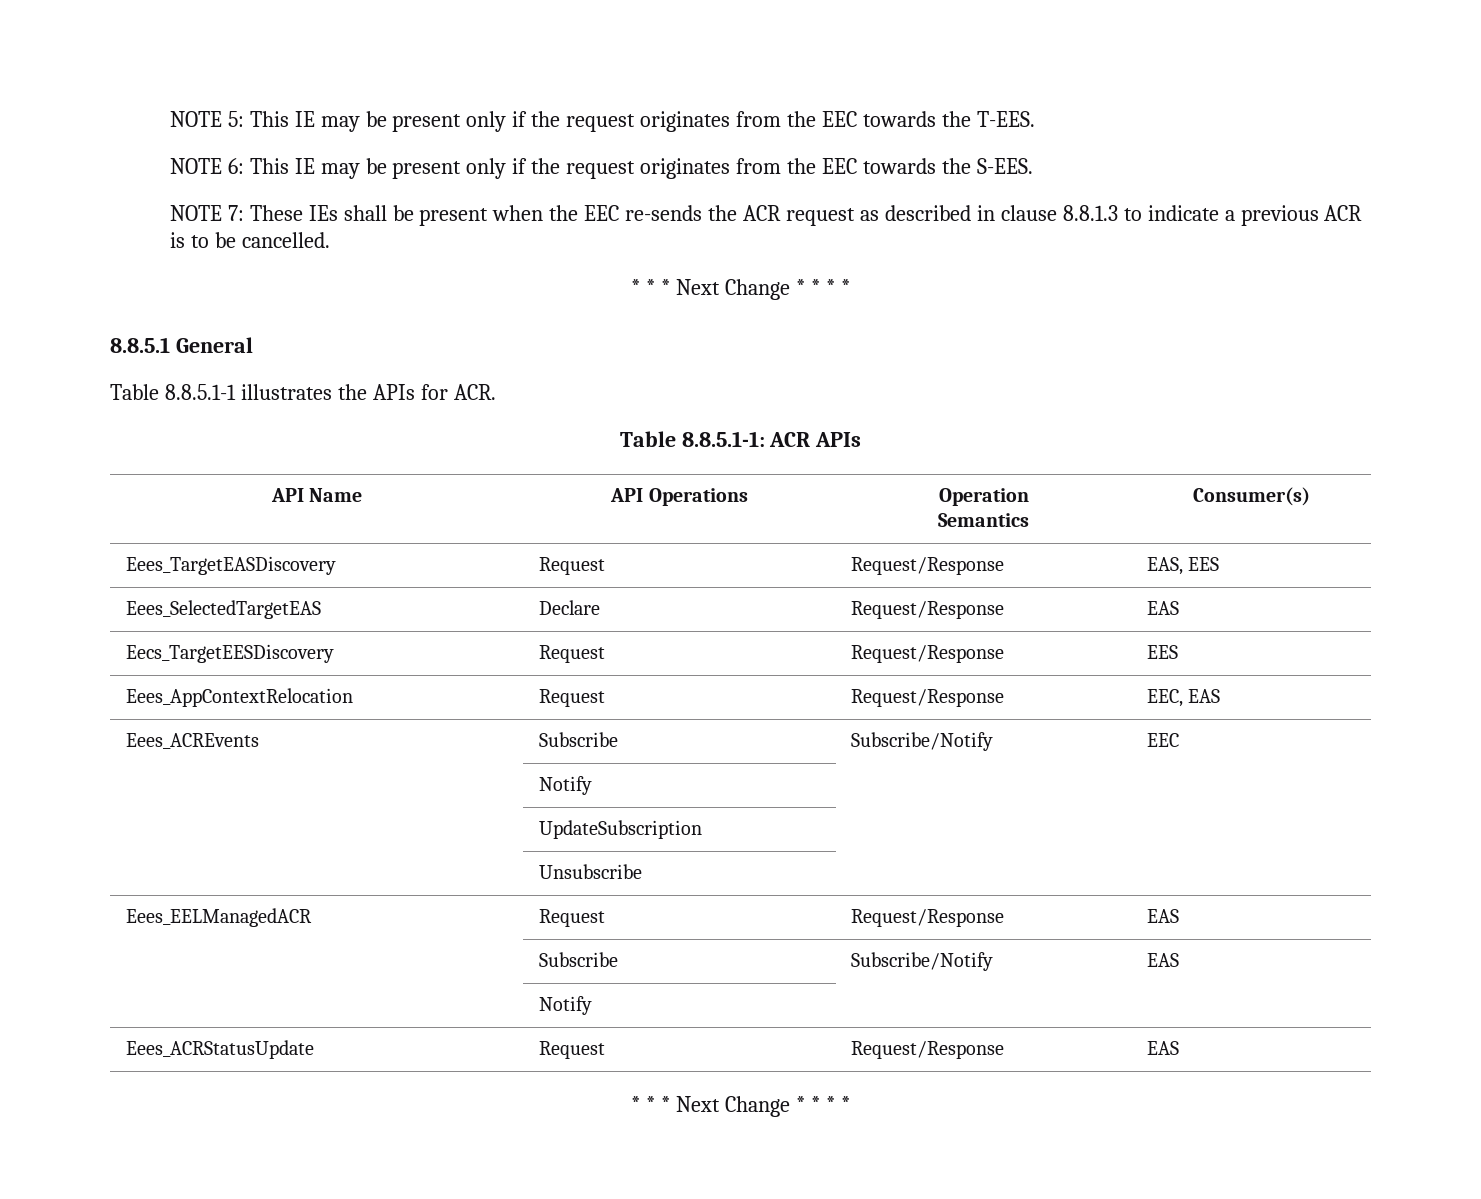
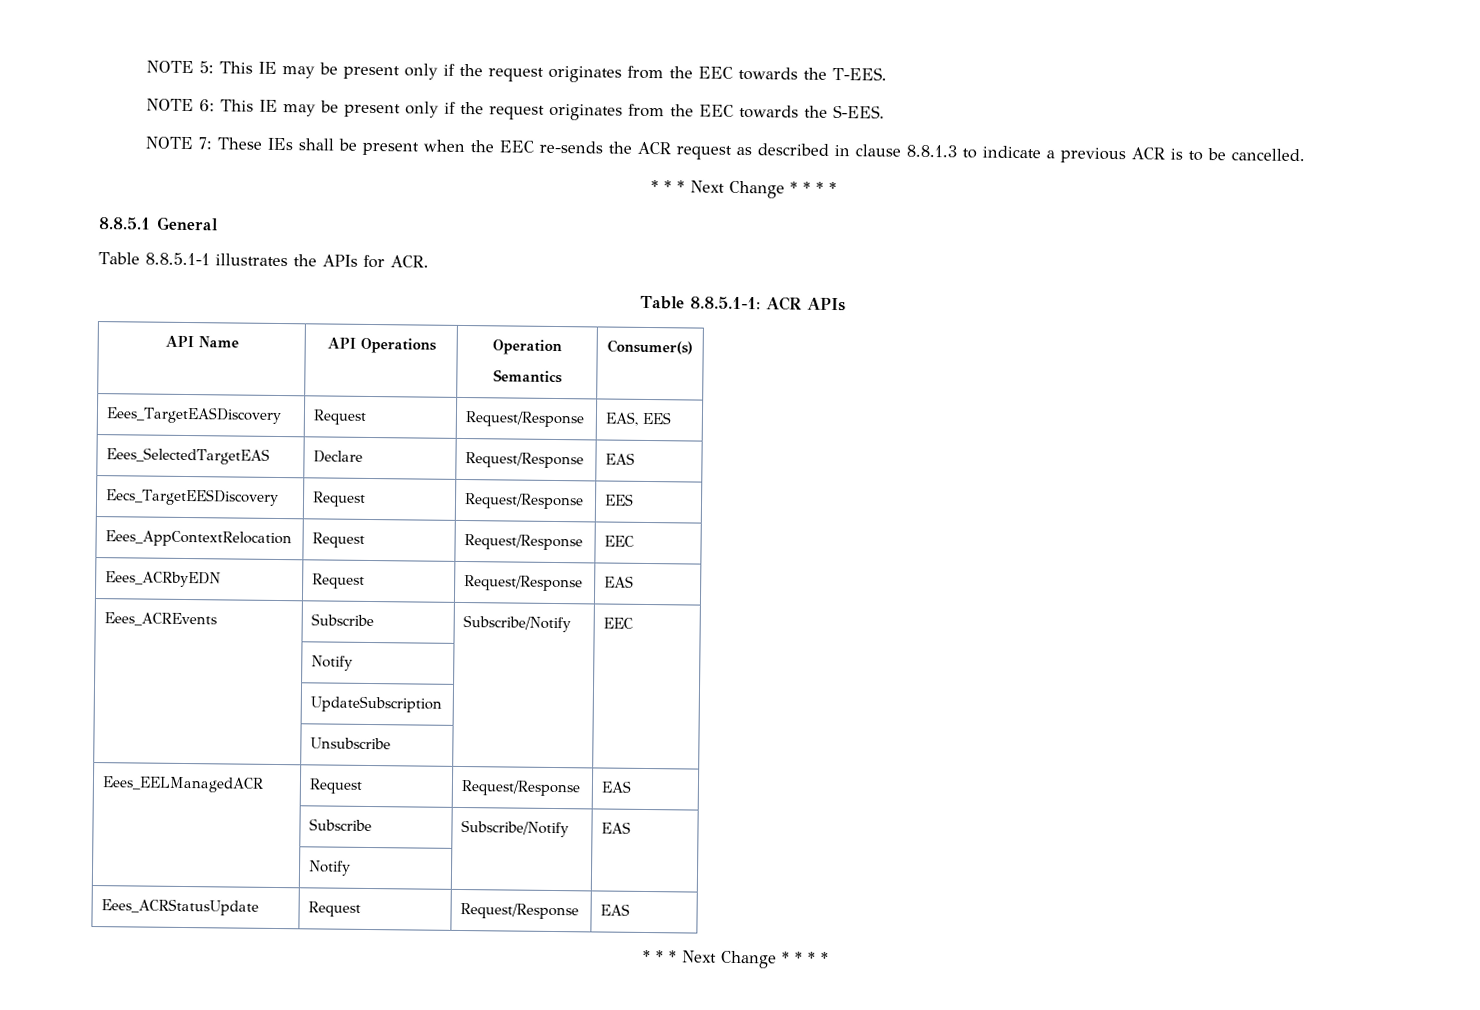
- Eees_AppContextRelocation | Request | Request/Response | EEC, EAS
+ Eees_AppContextRelocation | Request | Request/Response | EEC
+ Eees_ACRbyEDN | Request | Request/Response | EAS

